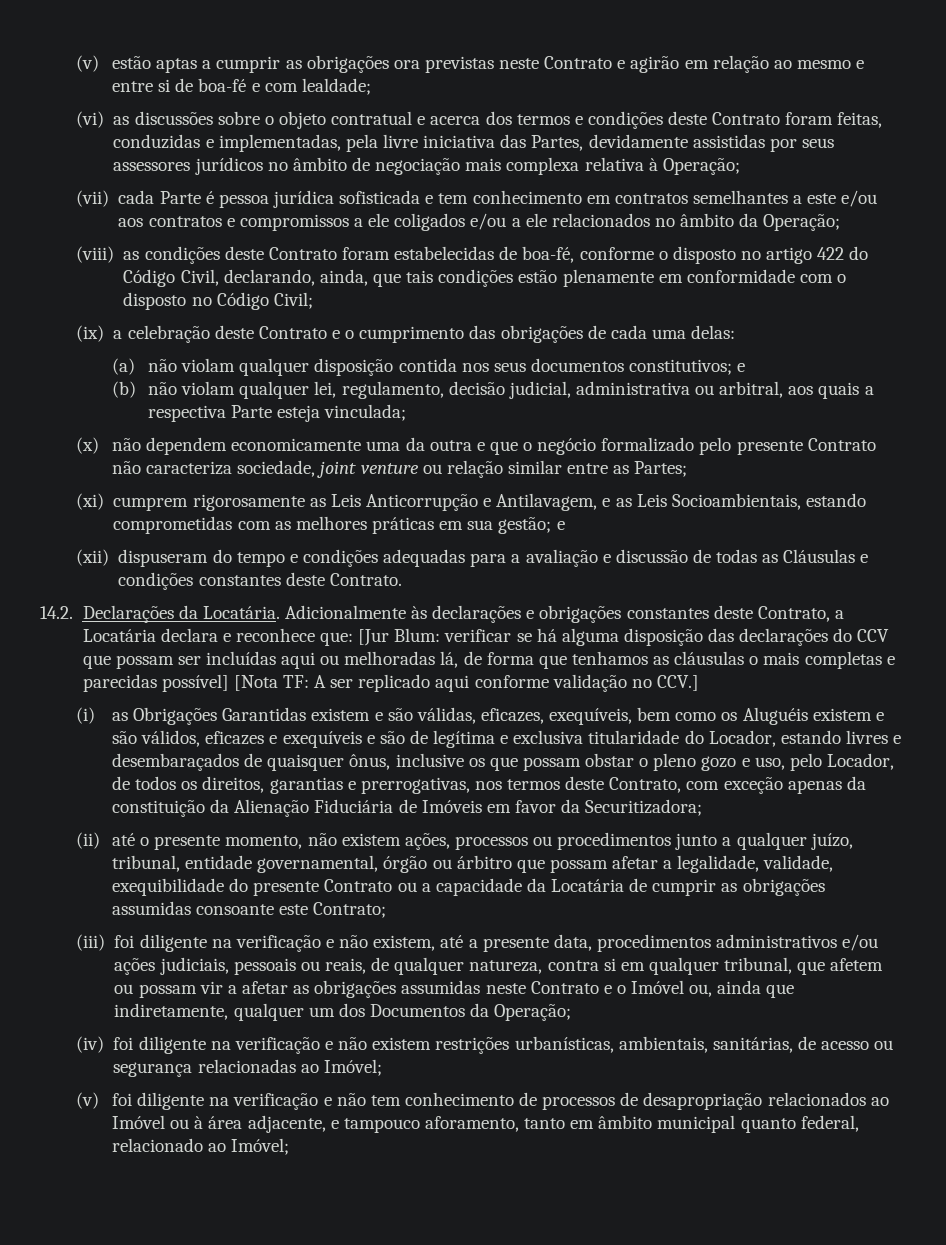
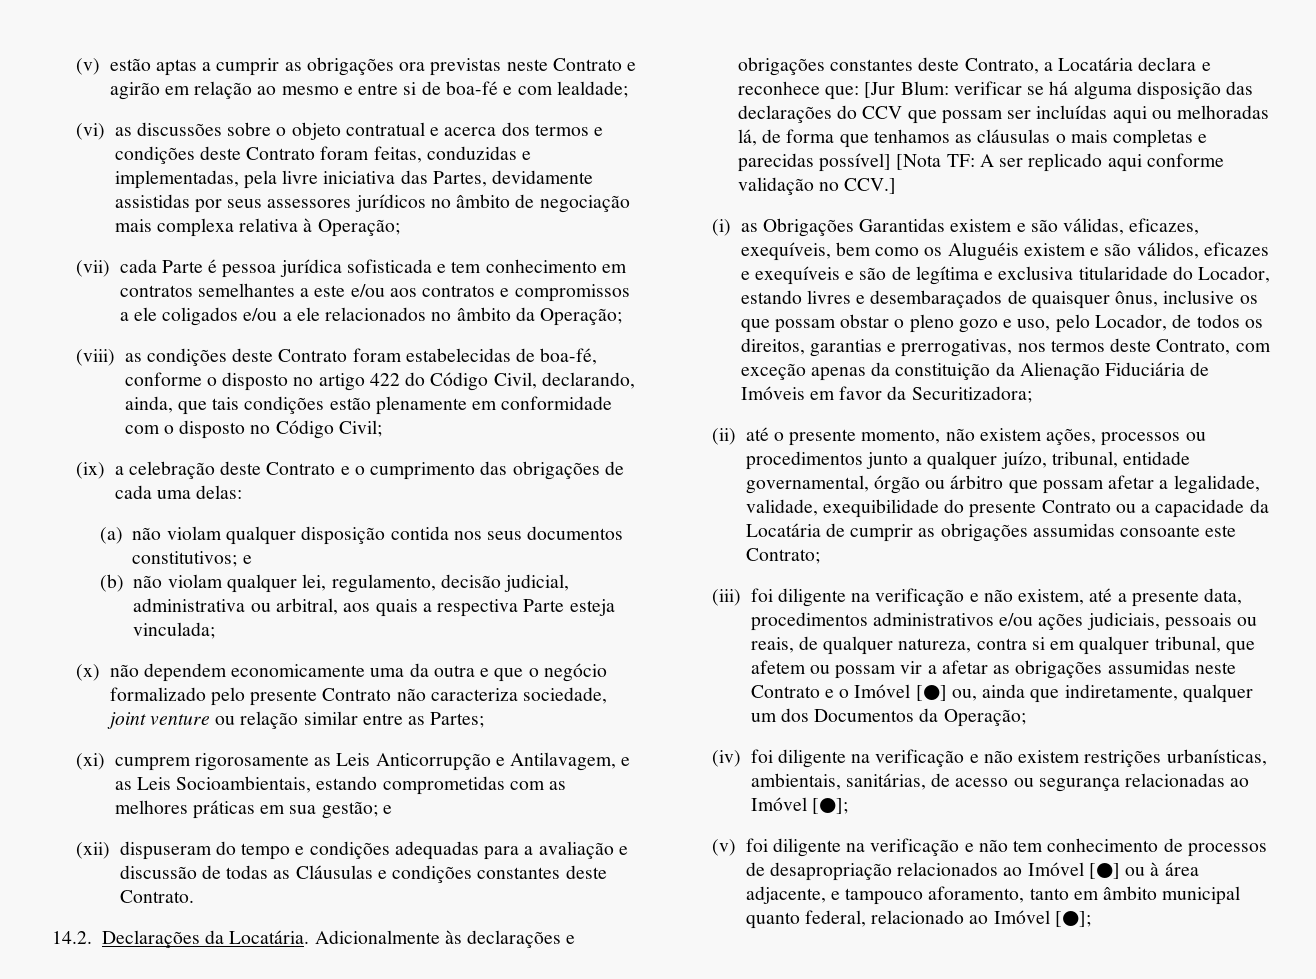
- (iii) foi diligente na verificação e não existem, até a presente data, procedimentos administrativos e/ou ações judiciais, pessoais ou reais, de qualquer natureza, contra si em qualquer tribunal, que afetem ou possam vir a afetar as obrigações assumidas neste Contrato e o Imóvel ou, ainda que indiretamente, qualquer um dos Documentos da Operação;
+ (iii) foi diligente na verificação e não existem, até a presente data, procedimentos administrativos e/ou ações judiciais, pessoais ou reais, de qualquer natureza, contra si em qualquer tribunal, que afetem ou possam vir a afetar as obrigações assumidas neste Contrato e o Imóvel [●] ou, ainda que indiretamente, qualquer um dos Documentos da Operação;
- (iv) foi diligente na verificação e não existem restrições urbanísticas, ambientais, sanitárias, de acesso ou segurança relacionadas ao Imóvel;
+ (iv) foi diligente na verificação e não existem restrições urbanísticas, ambientais, sanitárias, de acesso ou segurança relacionadas ao Imóvel [●];
- (v) foi diligente na verificação e não tem conhecimento de processos de desapropriação relacionados ao Imóvel ou à área adjacente, e tampouco aforamento, tanto em âmbito municipal quanto federal, relacionado ao Imóvel;
+ (v) foi diligente na verificação e não tem conhecimento de processos de desapropriação relacionados ao Imóvel [●] ou à área adjacente, e tampouco aforamento, tanto em âmbito municipal quanto federal, relacionado ao Imóvel [●];

